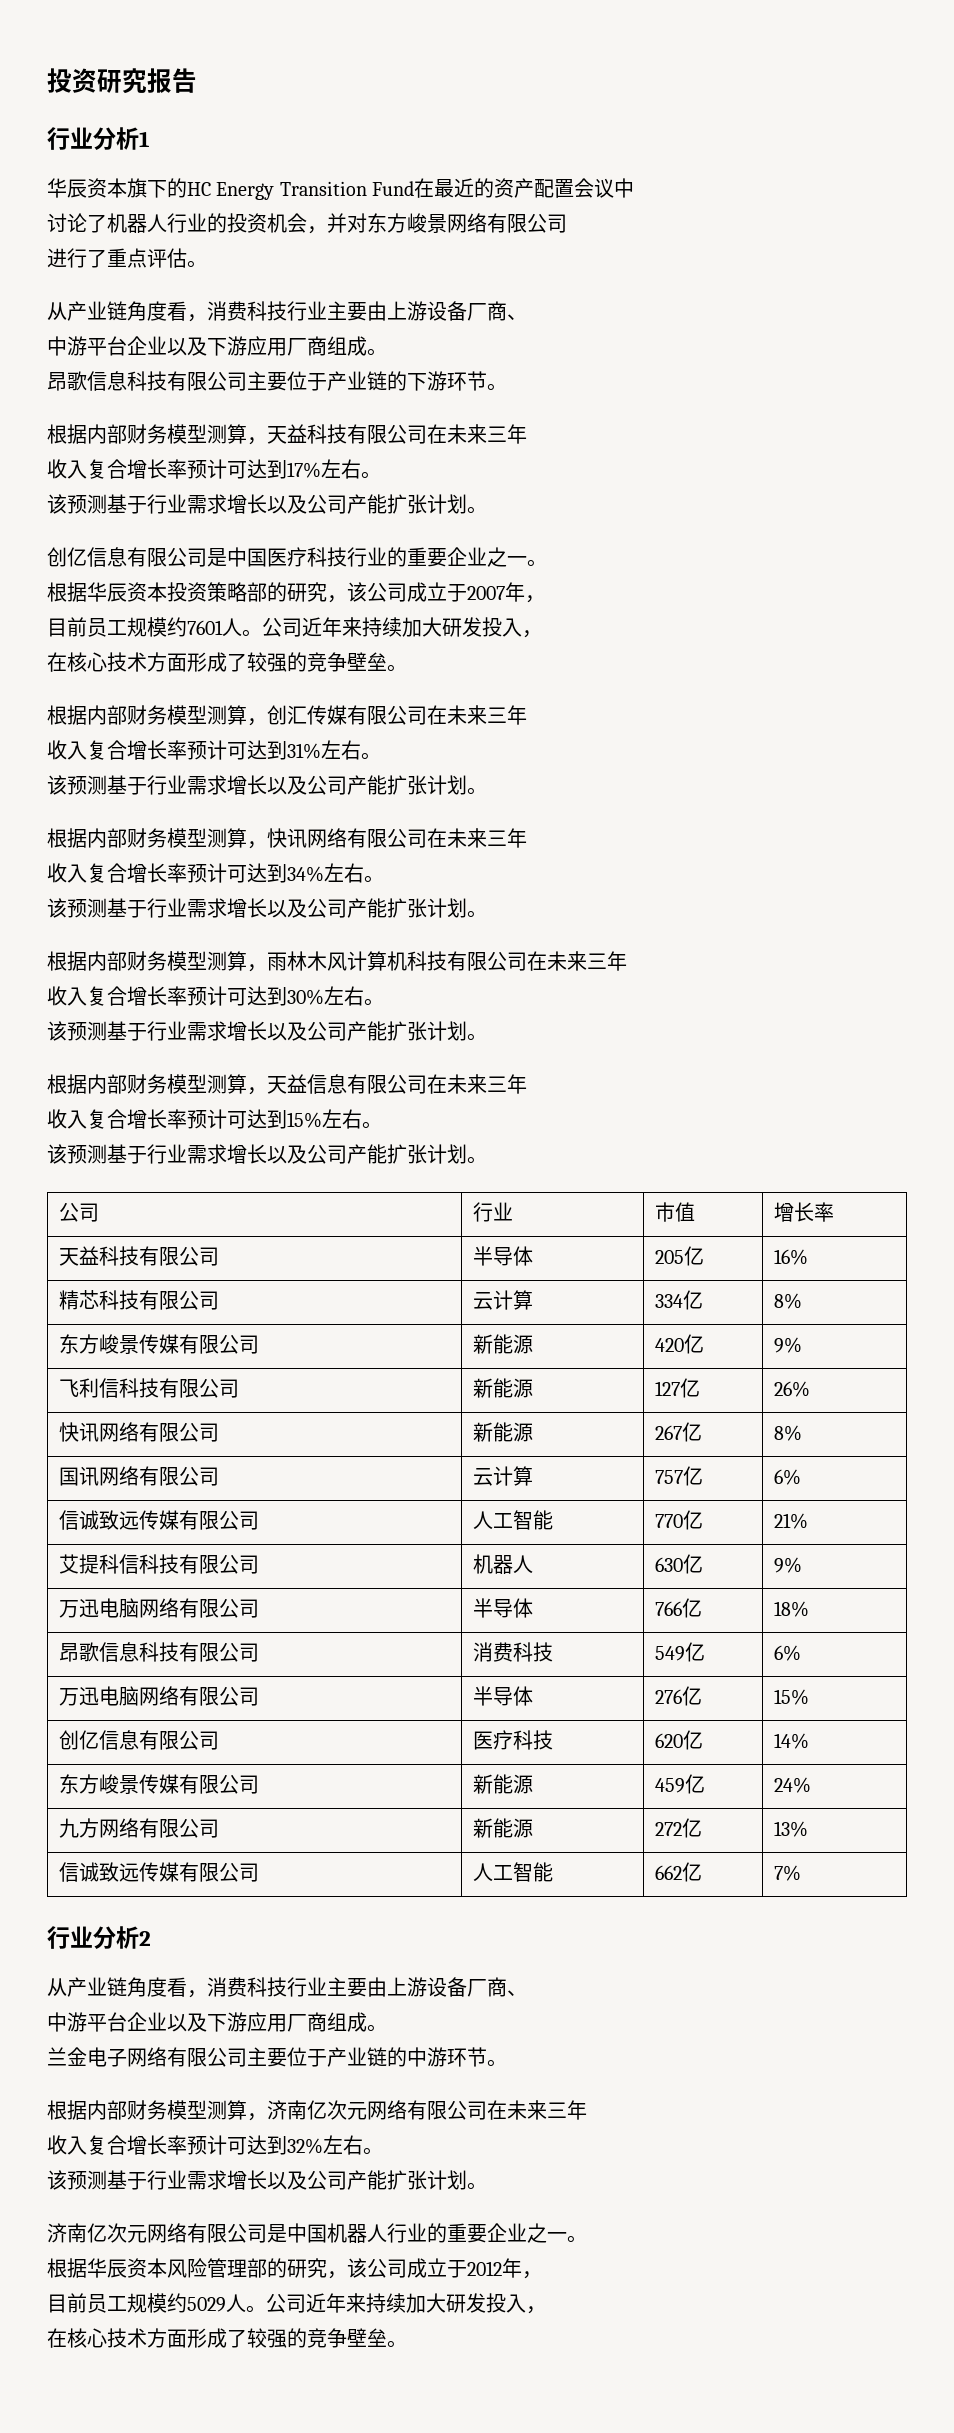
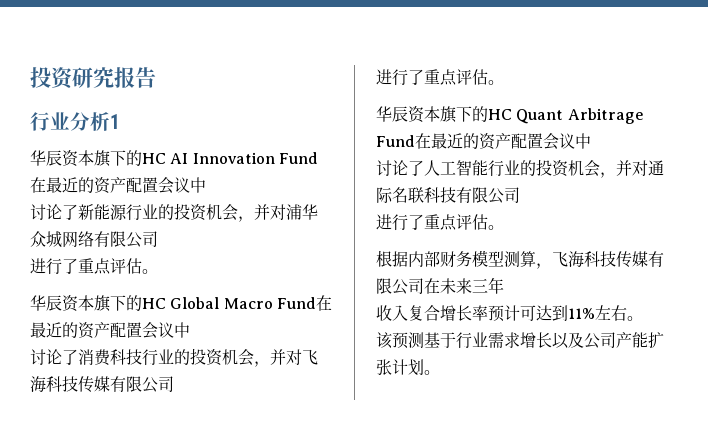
- 华辰资本旗下的HC Energy Transition Fund在最近的资产配置会议中
- 讨论了机器人行业的投资机会，并对东方峻景网络有限公司
+ 华辰资本旗下的HC AI Innovation Fund在最近的资产配置会议中
+ 讨论了新能源行业的投资机会，并对浦华众城网络有限公司
  进行了重点评估。
- 从产业链角度看，消费科技行业主要由上游设备厂商、
- 中游平台企业以及下游应用厂商组成。
- 昂歌信息科技有限公司主要位于产业链的下游环节。
- 根据内部财务模型测算，天益科技有限公司在未来三年
+ 华辰资本旗下的HC Global Macro Fund在最近的资产配置会议中
+ 讨论了消费科技行业的投资机会，并对飞海科技传媒有限公司
+ 进行了重点评估。
+ 华辰资本旗下的HC Quant Arbitrage Fund在最近的资产配置会议中
+ 讨论了人工智能行业的投资机会，并对通际名联科技有限公司
+ 进行了重点评估。
+ 根据内部财务模型测算，飞海科技传媒有限公司在未来三年
- 收入复合增长率预计可达到17%左右。
+ 收入复合增长率预计可达到11%左右。
- 创亿信息有限公司是中国医疗科技行业的重要企业之一。
- 根据华辰资本投资策略部的研究，该公司成立于2007年，
- 目前员工规模约7601人。公司近年来持续加大研发投入，
- 在核心技术方面形成了较强的竞争壁垒。
- 根据内部财务模型测算，创汇传媒有限公司在未来三年
- 收入复合增长率预计可达到31%左右。
- 该预测基于行业需求增长以及公司产能扩张计划。
- 根据内部财务模型测算，快讯网络有限公司在未来三年
- 收入复合增长率预计可达到34%左右。
- 该预测基于行业需求增长以及公司产能扩张计划。
- 根据内部财务模型测算，雨林木风计算机科技有限公司在未来三年
- 收入复合增长率预计可达到30%左右。
- 该预测基于行业需求增长以及公司产能扩张计划。
- 根据内部财务模型测算，天益信息有限公司在未来三年
- 收入复合增长率预计可达到15%左右。
- 该预测基于行业需求增长以及公司产能扩张计划。
- 公司 | 行业 | 市值 | 增长率
- 天益科技有限公司 | 半导体 | 205亿 | 16%
- 精芯科技有限公司 | 云计算 | 334亿 | 8%
- 东方峻景传媒有限公司 | 新能源 | 420亿 | 9%
- 飞利信科技有限公司 | 新能源 | 127亿 | 26%
- 快讯网络有限公司 | 新能源 | 267亿 | 8%
- 国讯网络有限公司 | 云计算 | 757亿 | 6%
- 信诚致远传媒有限公司 | 人工智能 | 770亿 | 21%
- 艾提科信科技有限公司 | 机器人 | 630亿 | 9%
- 万迅电脑网络有限公司 | 半导体 | 766亿 | 18%
- 昂歌信息科技有限公司 | 消费科技 | 549亿 | 6%
- 万迅电脑网络有限公司 | 半导体 | 276亿 | 15%
- 创亿信息有限公司 | 医疗科技 | 620亿 | 14%
- 东方峻景传媒有限公司 | 新能源 | 459亿 | 24%
- 九方网络有限公司 | 新能源 | 272亿 | 13%
- 信诚致远传媒有限公司 | 人工智能 | 662亿 | 7%
- 行业分析2
- 从产业链角度看，消费科技行业主要由上游设备厂商、
- 中游平台企业以及下游应用厂商组成。
- 兰金电子网络有限公司主要位于产业链的中游环节。
- 根据内部财务模型测算，济南亿次元网络有限公司在未来三年
- 收入复合增长率预计可达到32%左右。
- 该预测基于行业需求增长以及公司产能扩张计划。
- 济南亿次元网络有限公司是中国机器人行业的重要企业之一。
- 根据华辰资本风险管理部的研究，该公司成立于2012年，
- 目前员工规模约5029人。公司近年来持续加大研发投入，
- 在核心技术方面形成了较强的竞争壁垒。

